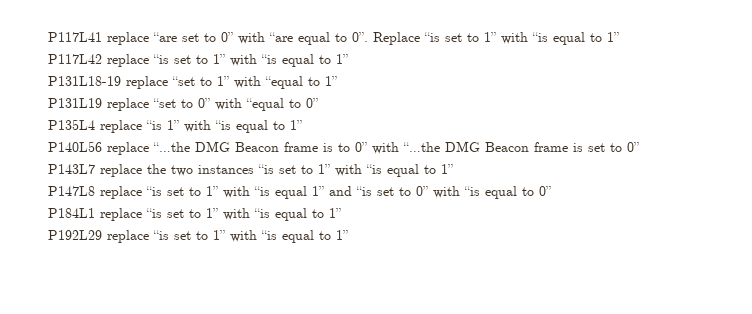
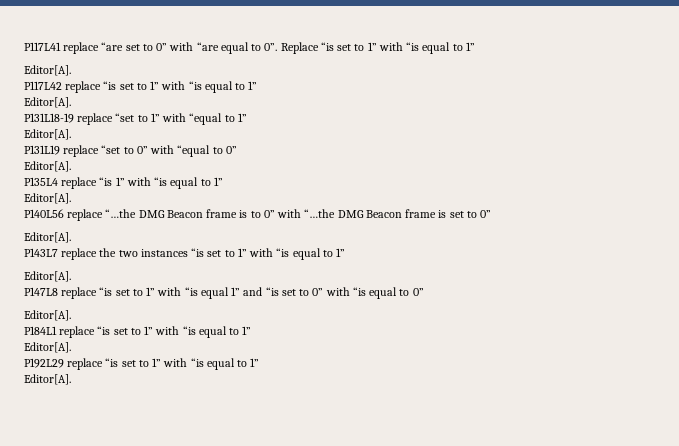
  Replace “is set to 1” with “is equal to 1”
+ Editor[A].
  P117L42 replace “is set to 1” with “is equal to 1”
+ Editor[A].
  P131L18-19 replace “set to 1” with “equal to 1”
+ Editor[A].
  P131L19 replace “set to 0” with “equal to 0”
+ Editor[A].
  P135L4 replace “is 1” with “is equal to 1”
+ Editor[A].
  P140L56 replace “…the DMG Beacon frame is to 0” with “…the DMG Beacon frame is set to 0”
+ Editor[A].
  P143L7 replace the two instances “is set to 1” with “is equal to 1”
+ Editor[A].
  P147L8 replace “is set to 1” with “is equal 1” and “is set to 0” with “is equal to 0”
+ Editor[A].
  P184L1 replace “is set to 1” with “is equal to 1”
+ Editor[A].
  P192L29 replace “is set to 1” with “is equal to 1”
+ Editor[A].

